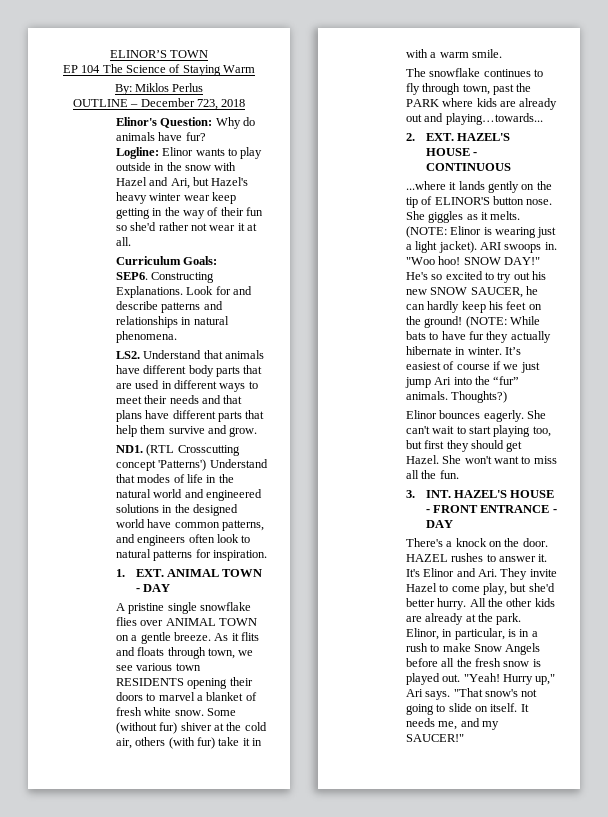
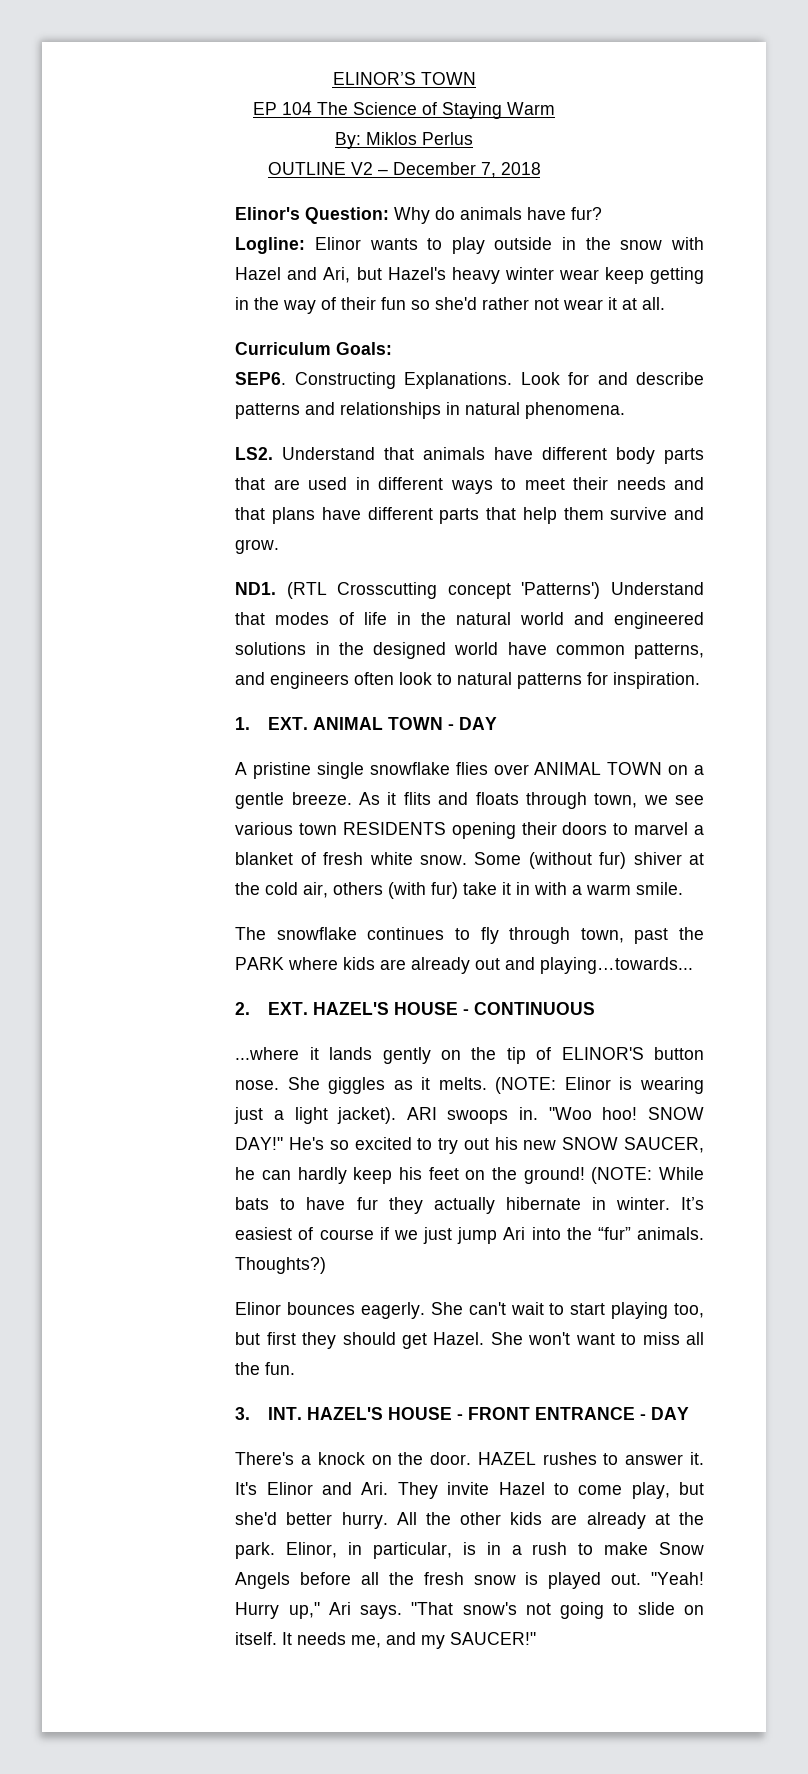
- OUTLINE – December 723, 2018
+ OUTLINE V2 – December 7, 2018

